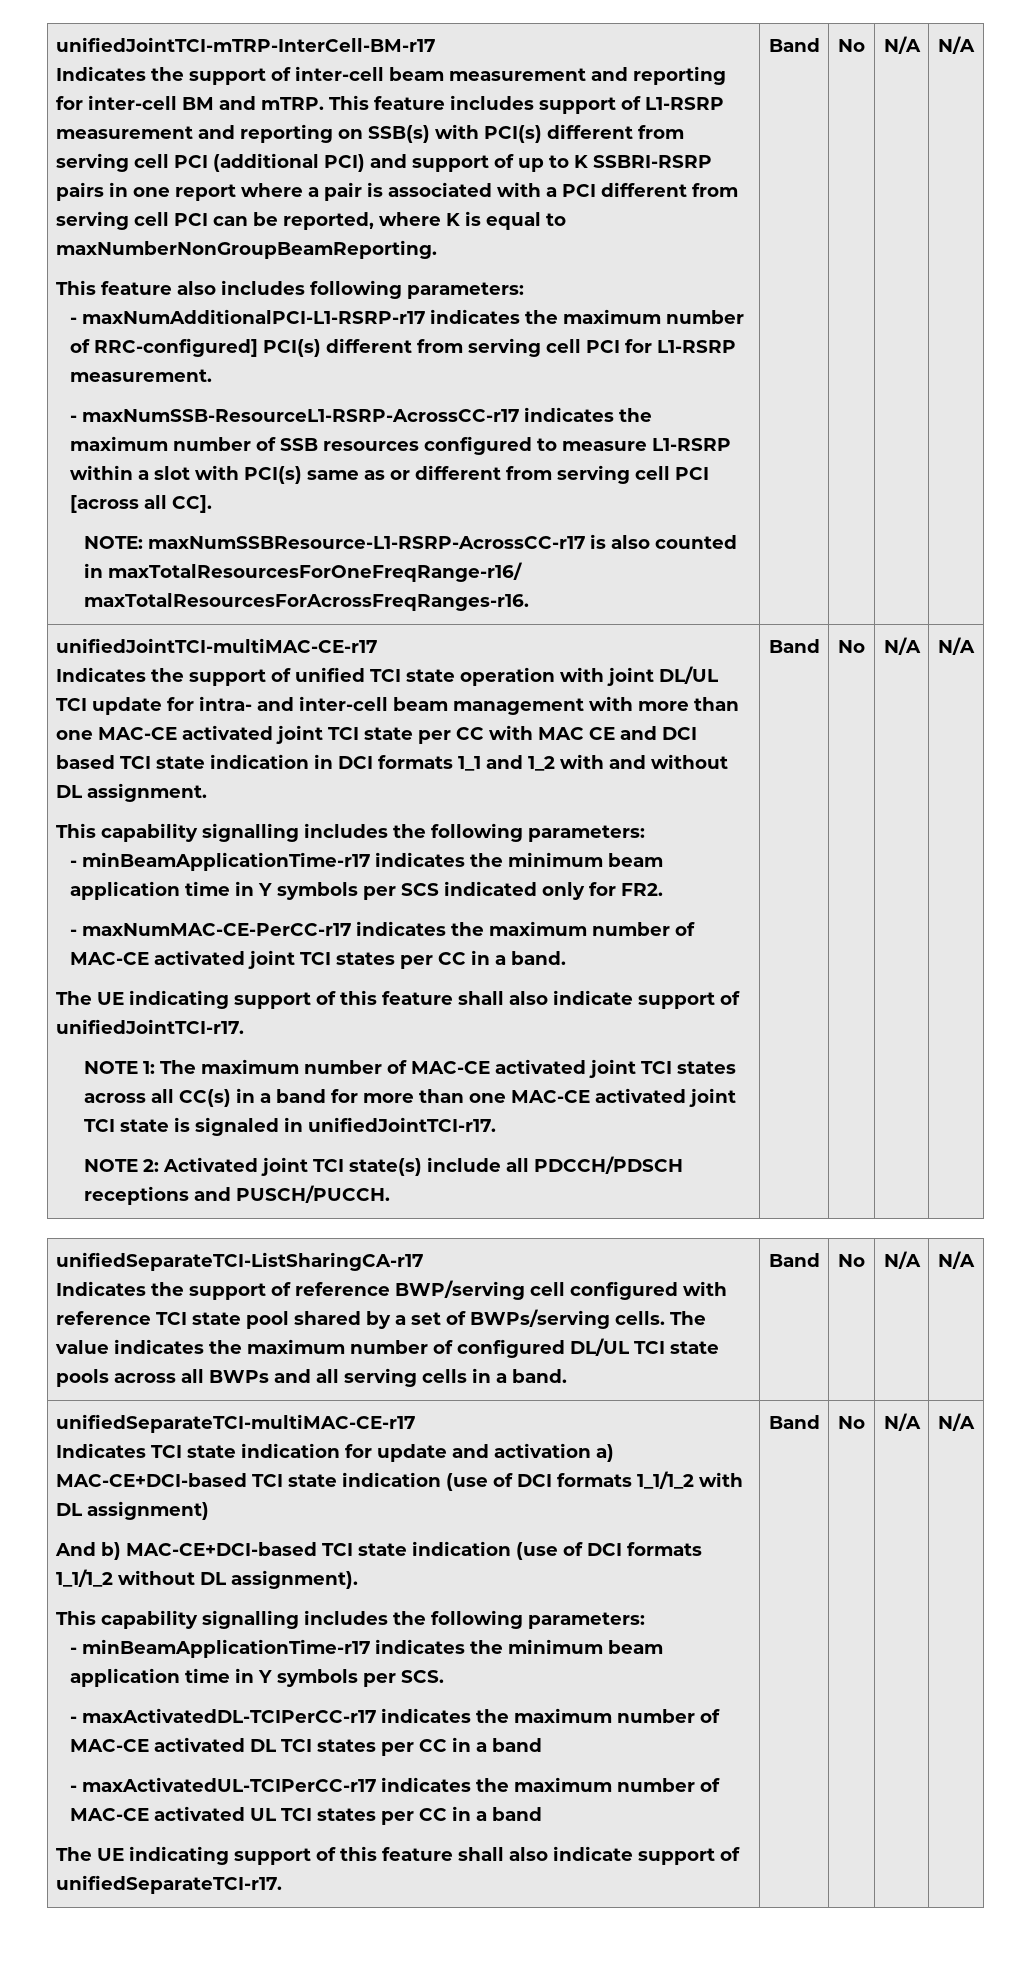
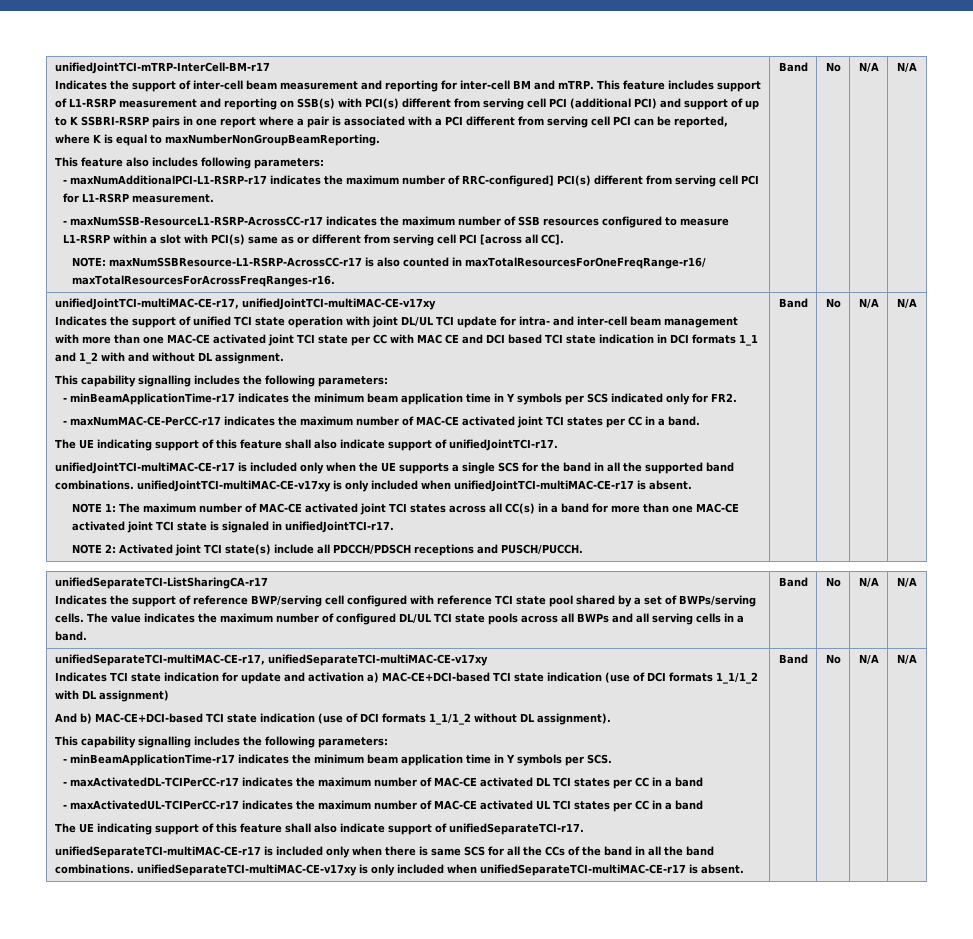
- unifiedJointTCI-multiMAC-CE-r17
+ unifiedJointTCI-multiMAC-CE-r17, unifiedJointTCI-multiMAC-CE-v17xy
+ unifiedJointTCI-multiMAC-CE-r17 is included only when the UE supports a single SCS for the band in all the supported band combinations. unifiedJointTCI-multiMAC-CE-v17xy is only included when unifiedJointTCI-multiMAC-CE-r17 is absent.
- unifiedSeparateTCI-multiMAC-CE-r17
+ unifiedSeparateTCI-multiMAC-CE-r17, unifiedSeparateTCI-multiMAC-CE-v17xy
+ unifiedSeparateTCI-multiMAC-CE-r17 is included only when there is same SCS for all the CCs of the band in all the band combinations. unifiedSeparateTCI-multiMAC-CE-v17xy is only included when unifiedSeparateTCI-multiMAC-CE-r17 is absent.

